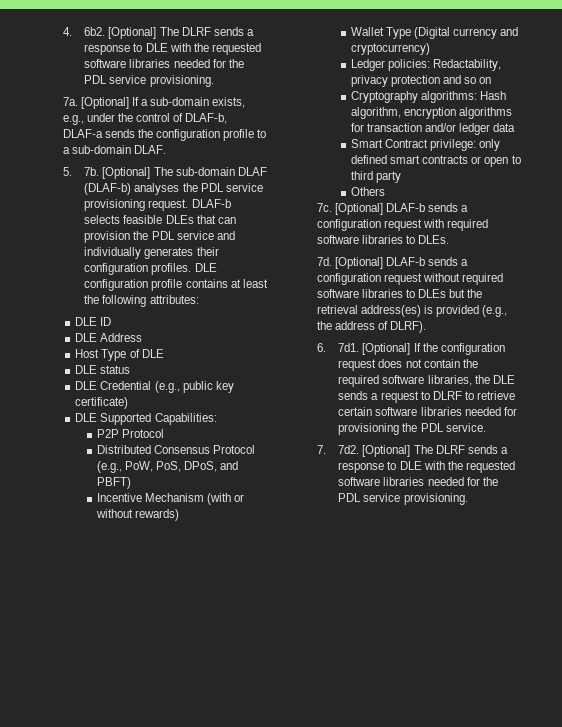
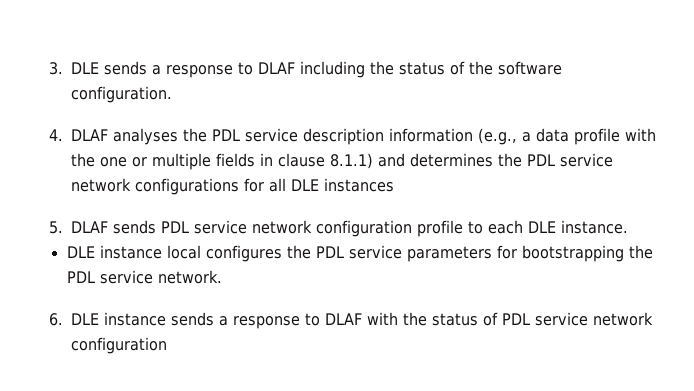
- 4. 6b2. [Optional] The DLRF sends a response to DLE with the requested software libraries needed for the PDL service provisioning.
- 7a. [Optional] If a sub-domain exists, e.g., under the control of DLAF-b, DLAF-a sends the configuration profile to a sub-domain DLAF.
- 5. 7b. [Optional] The sub-domain DLAF (DLAF-b) analyses the PDL service provisioning request. DLAF-b selects feasible DLEs that can provision the PDL service and individually generates their configuration profiles. DLE configuration profile contains at least the following attributes:
- DLE ID
- DLE Address
- Host Type of DLE
- DLE status
- DLE Credential (e.g., public key certificate)
- DLE Supported Capabilities:
- P2P Protocol
- Distributed Consensus Protocol (e.g., PoW, PoS, DPoS, and PBFT)
- Incentive Mechanism (with or without rewards)
- Wallet Type (Digital currency and cryptocurrency)
- Ledger policies: Redactability, privacy protection and so on
- Cryptography algorithms: Hash algorithm, encryption algorithms for transaction and/or ledger data
- Smart Contract privilege: only defined smart contracts or open to third party
- Others
- 7c. [Optional] DLAF-b sends a configuration request with required software libraries to DLEs.
- 7d. [Optional] DLAF-b sends a configuration request without required software libraries to DLEs but the retrieval address(es) is provided (e.g., the address of DLRF).
- 6. 7d1. [Optional] If the configuration request does not contain the required software libraries, the DLE sends a request to DLRF to retrieve certain software libraries needed for provisioning the PDL service.
- 7. 7d2. [Optional] The DLRF sends a response to DLE with the requested software libraries needed for the PDL service provisioning.
+ 3. DLE sends a response to DLAF including the status of the software configuration.
+ 4. DLAF analyses the PDL service description information (e.g., a data profile with the one or multiple fields in clause 8.1.1) and determines the PDL service network configurations for all DLE instances
+ 5. DLAF sends PDL service network configuration profile to each DLE instance.
+ DLE instance local configures the PDL service parameters for bootstrapping the PDL service network.
+ 6. DLE instance sends a response to DLAF with the status of PDL service network configuration

